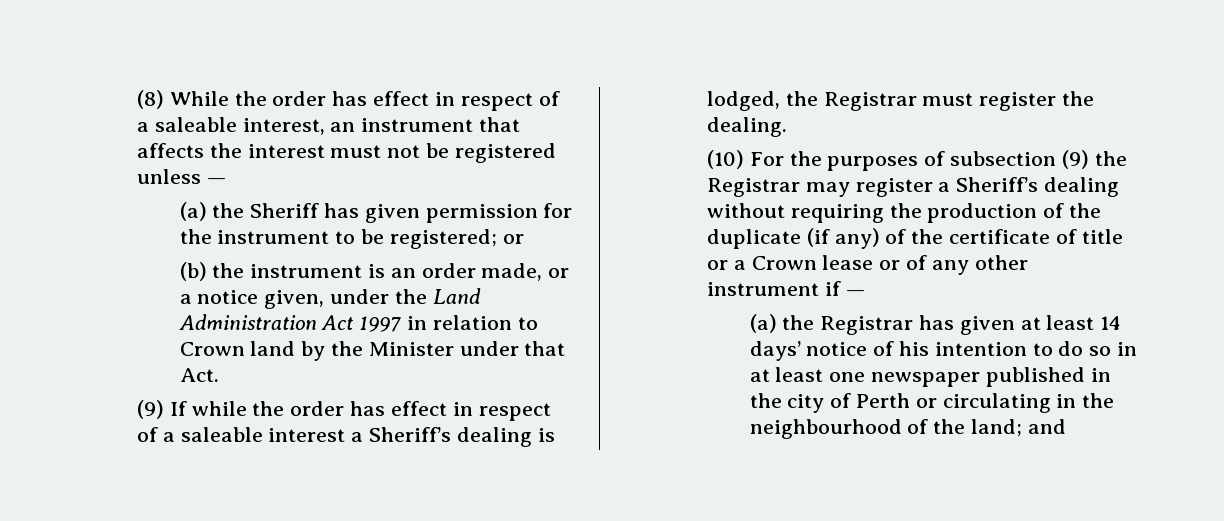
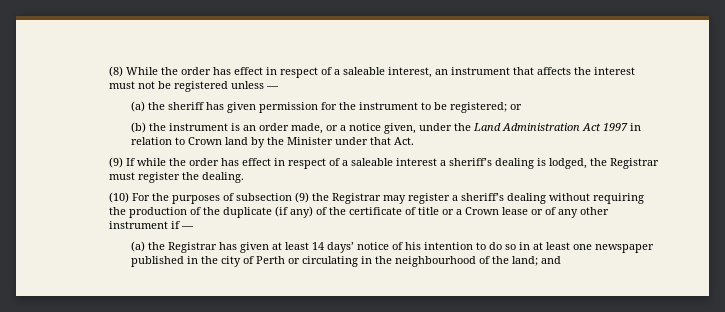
- (a) the Sheriff has given permission for the instrument to be registered; or
+ (a) the sheriff has given permission for the instrument to be registered; or
- (9) If while the order has effect in respect of a saleable interest a Sheriff’s dealing is lodged, the Registrar must register the dealing.
+ (9) If while the order has effect in respect of a saleable interest a sheriff’s dealing is lodged, the Registrar must register the dealing.
- (10) For the purposes of subsection (9) the Registrar may register a Sheriff’s dealing without requiring the production of the duplicate (if any) of the certificate of title or a Crown lease or of any other instrument if —
+ (10) For the purposes of subsection (9) the Registrar may register a sheriff’s dealing without requiring the production of the duplicate (if any) of the certificate of title or a Crown lease or of any other instrument if —

